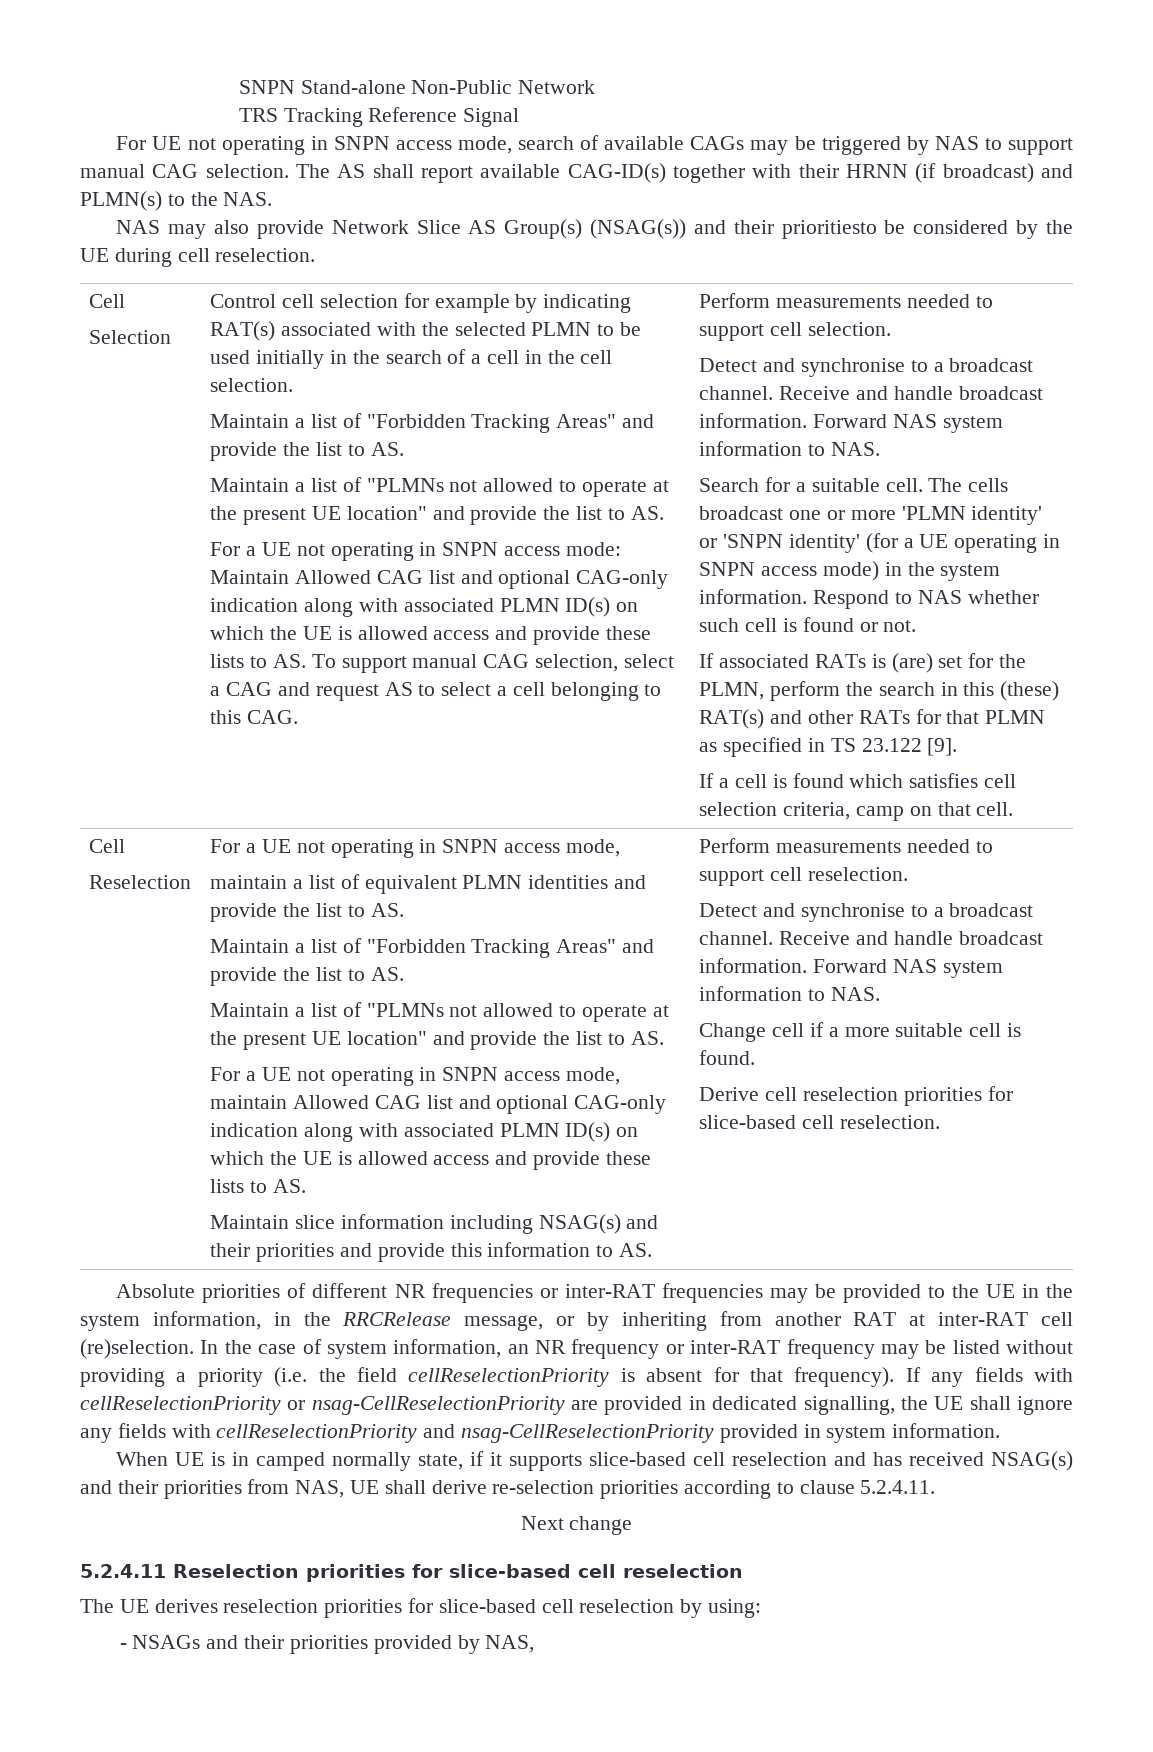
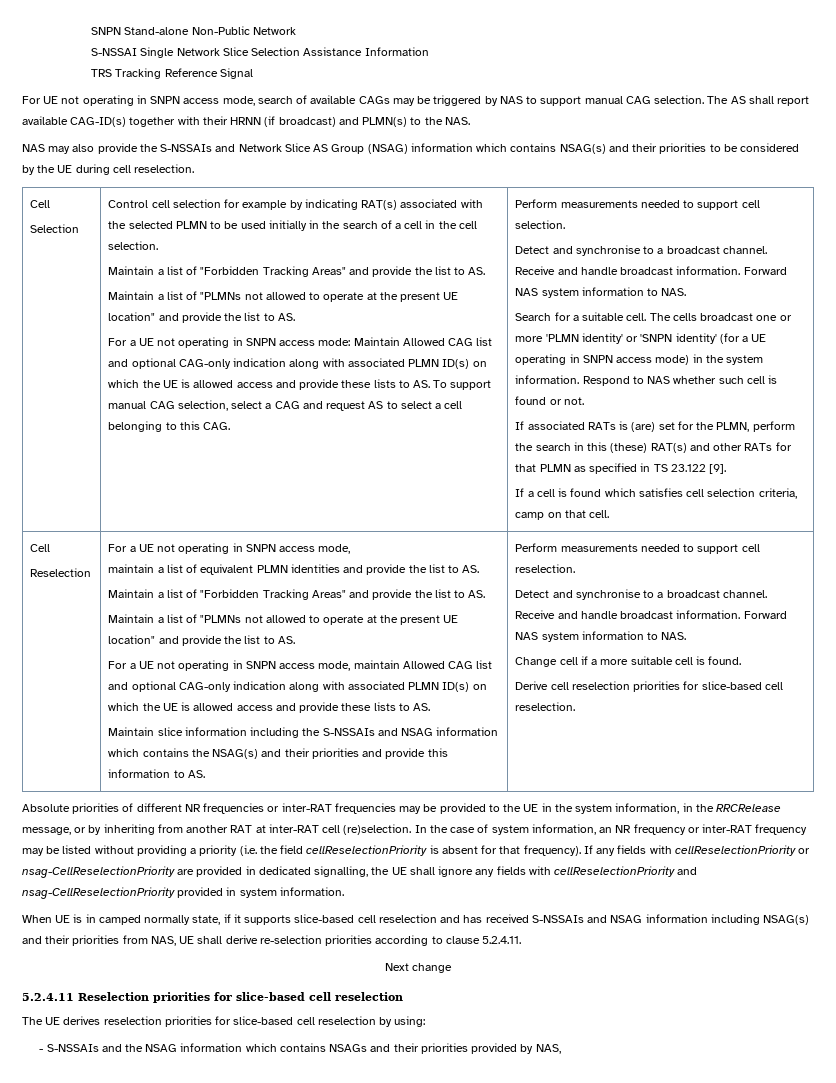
+ S-NSSAI Single Network Slice Selection Assistance Information
- NAS may also provide Network Slice AS Group(s) (NSAG(s)) and their prioritiesto be considered by the UE during cell reselection.
+ NAS may also provide the S-NSSAIs and Network Slice AS Group (NSAG) information which contains NSAG(s) and their priorities to be considered by the UE during cell reselection.
- Maintain slice information including NSAG(s) and their priorities and provide this information to AS.
+ Maintain slice information including the S-NSSAIs and NSAG information which contains the NSAG(s) and their priorities and provide this information to AS.
- When UE is in camped normally state, if it supports slice-based cell reselection and has received NSAG(s) and their priorities from NAS, UE shall derive re-selection priorities according to clause 5.2.4.11.
+ When UE is in camped normally state, if it supports slice-based cell reselection and has received S-NSSAIs and NSAG information including NSAG(s) and their priorities from NAS, UE shall derive re-selection priorities according to clause 5.2.4.11.
- - NSAGs and their priorities provided by NAS,
+ - S-NSSAIs and the NSAG information which contains NSAGs and their priorities provided by NAS,

